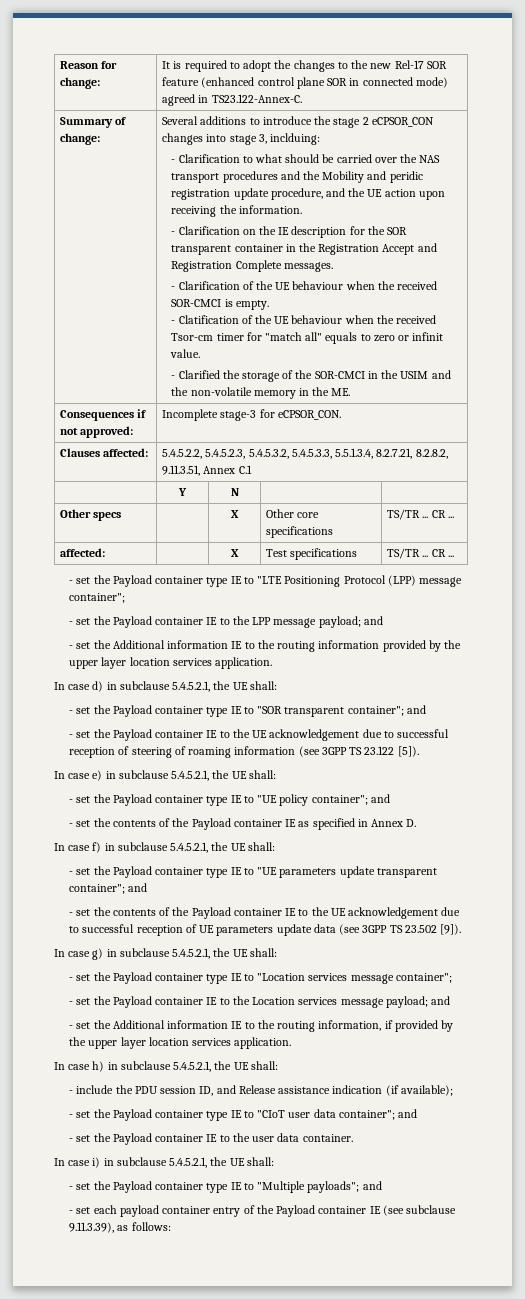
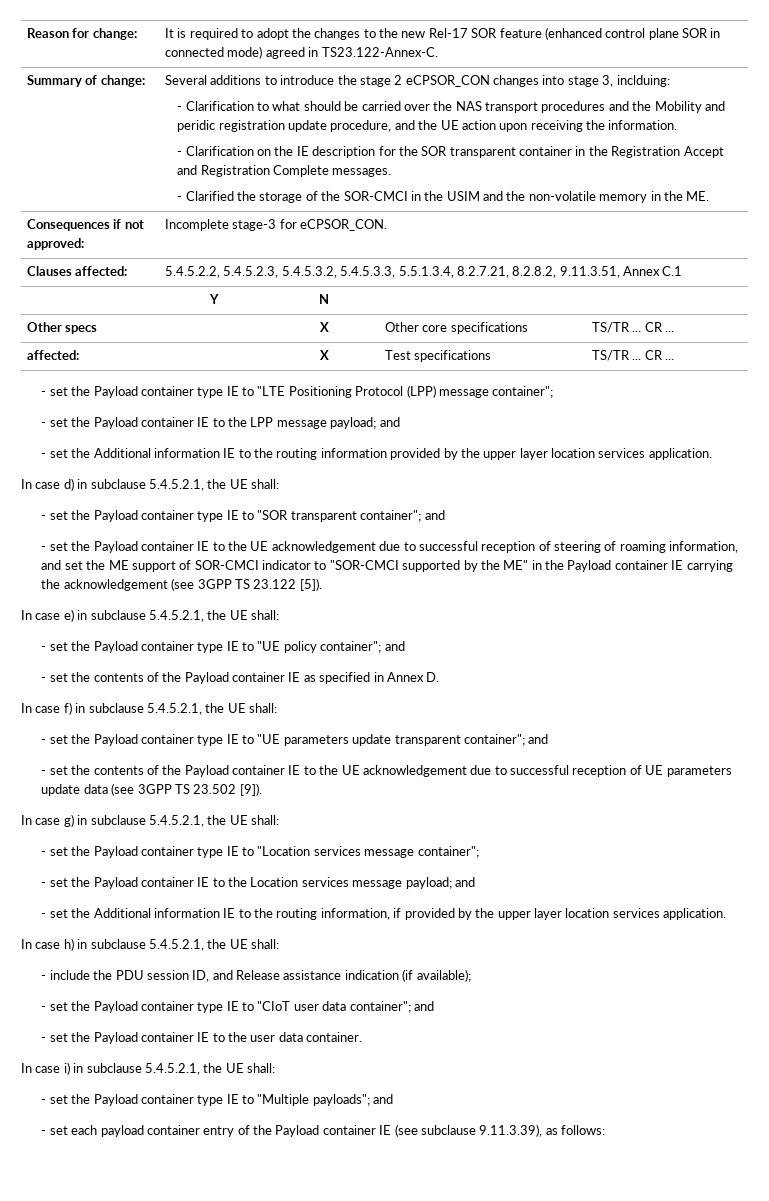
- - Clarification of the UE behaviour when the received SOR-CMCI is empty.
- - Clatification of the UE behaviour when the received Tsor-cm timer for "match all" equals to zero or infinit value.
- - set the Payload container IE to the UE acknowledgement due to successful reception of steering of roaming information (see 3GPP TS 23.122 [5]).
+ - set the Payload container IE to the UE acknowledgement due to successful reception of steering of roaming information, and set the ME support of SOR-CMCI indicator to "SOR-CMCI supported by the ME" in the Payload container IE carrying the acknowledgement (see 3GPP TS 23.122 [5]).

